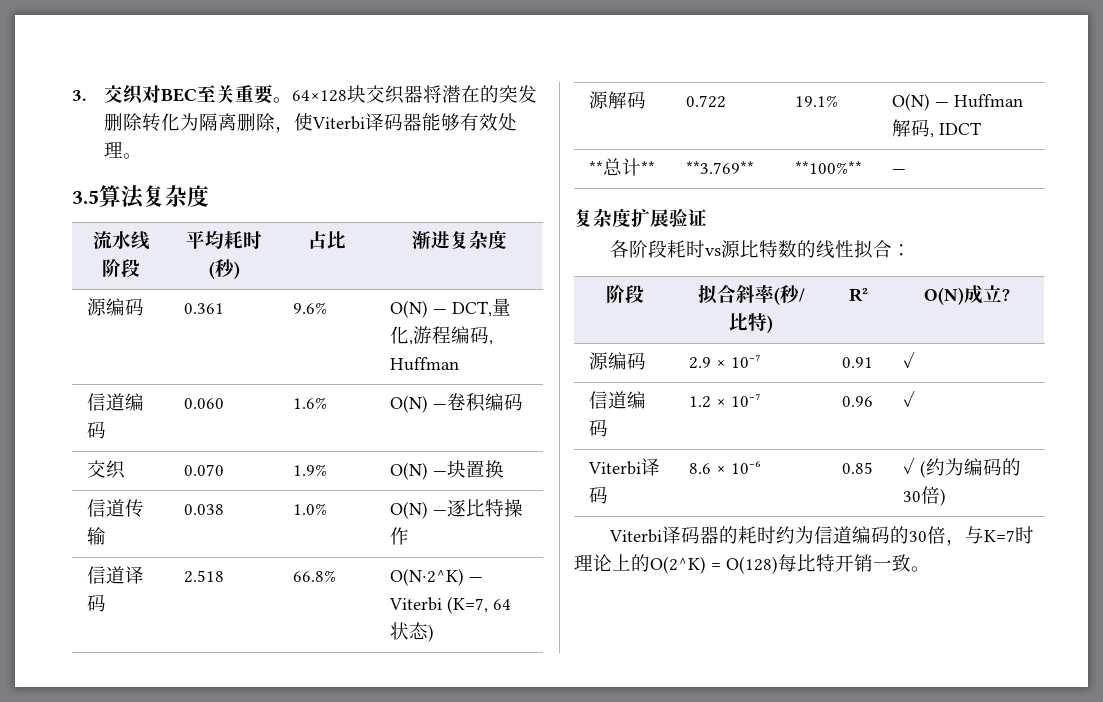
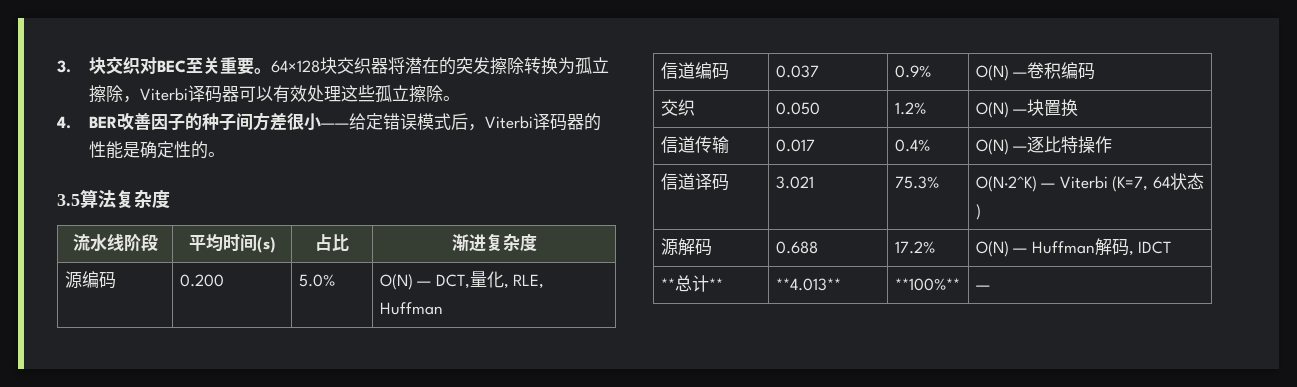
- 3.交织对BEC至关重要。
+ 3.块交织对BEC至关重要。
- 64×128块交织器将潜在的突发删除转化为隔离删除，使Viterbi译码器能够有效处理。
+ 64×128块交织器将潜在的突发擦除转换为孤立擦除，Viterbi译码器可以有效处理这些孤立擦除。
+ 4. BER改善因子的种子间方差很小——给定错误模式后，Viterbi译码器的性能是确定性的。
- 流水线阶段 | 平均耗时(秒) | 占比 | 渐进复杂度
+ 流水线阶段 | 平均时间(s) | 占比 | 渐进复杂度
- 源编码 | 0.361 | 9.6% | O(N) — DCT,量化,游程编码, Huffman
+ 源编码 | 0.200 | 5.0% | O(N) — DCT,量化, RLE, Huffman
- 信道编码 | 0.060 | 1.6% | O(N) —卷积编码
+ 信道编码 | 0.037 | 0.9% | O(N) —卷积编码
- 交织 | 0.070 | 1.9% | O(N) —块置换
+ 交织 | 0.050 | 1.2% | O(N) —块置换
- 信道传输 | 0.038 | 1.0% | O(N) —逐比特操作
+ 信道传输 | 0.017 | 0.4% | O(N) —逐比特操作
- 信道译码 | 2.518 | 66.8% | O(N·2^K) — Viterbi (K=7, 64状态)
+ 信道译码 | 3.021 | 75.3% | O(N·2^K) — Viterbi (K=7, 64状态)
- 源解码 | 0.722 | 19.1% | O(N) — Huffman解码, IDCT
+ 源解码 | 0.688 | 17.2% | O(N) — Huffman解码, IDCT
- **总计** | **3.769** | **100%** | —
+ **总计** | **4.013** | **100%** | —
- 复杂度扩展验证
- 各阶段耗时vs源比特数的线性拟合：
- 阶段 | 拟合斜率(秒/比特) | R² | O(N)成立?
- 源编码 | 2.9 × 10⁻⁷ | 0.91 | ✓
- 信道编码 | 1.2 × 10⁻⁷ | 0.96 | ✓
- Viterbi译码 | 8.6 × 10⁻⁶ | 0.85 | ✓ (约为编码的30倍)
- Viterbi译码器的耗时约为信道编码的30倍，与K=7时理论上的O(2^K) = O(128)每比特开销一致。

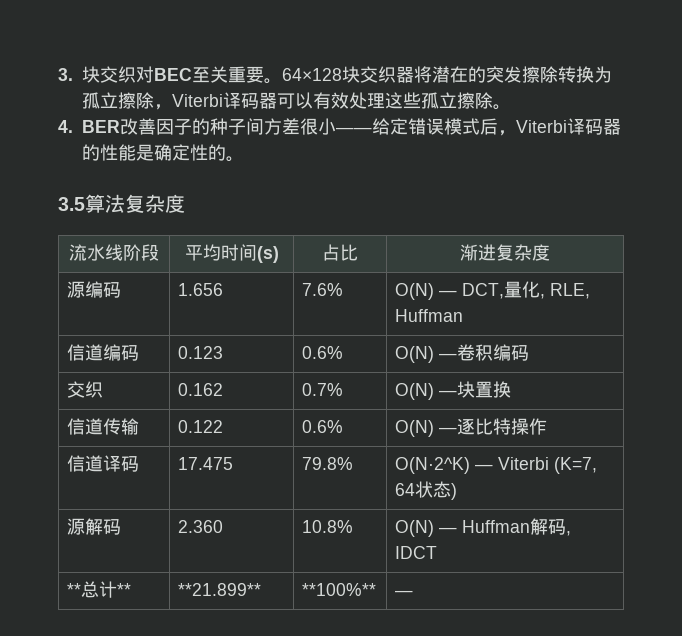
- 源编码 | 0.200 | 5.0% | O(N) — DCT,量化, RLE, Huffman
+ 源编码 | 1.656 | 7.6% | O(N) — DCT,量化, RLE, Huffman
- 信道编码 | 0.037 | 0.9% | O(N) —卷积编码
+ 信道编码 | 0.123 | 0.6% | O(N) —卷积编码
- 交织 | 0.050 | 1.2% | O(N) —块置换
+ 交织 | 0.162 | 0.7% | O(N) —块置换
- 信道传输 | 0.017 | 0.4% | O(N) —逐比特操作
+ 信道传输 | 0.122 | 0.6% | O(N) —逐比特操作
- 信道译码 | 3.021 | 75.3% | O(N·2^K) — Viterbi (K=7, 64状态)
+ 信道译码 | 17.475 | 79.8% | O(N·2^K) — Viterbi (K=7, 64状态)
- 源解码 | 0.688 | 17.2% | O(N) — Huffman解码, IDCT
+ 源解码 | 2.360 | 10.8% | O(N) — Huffman解码, IDCT
- **总计** | **4.013** | **100%** | —
+ **总计** | **21.899** | **100%** | —

